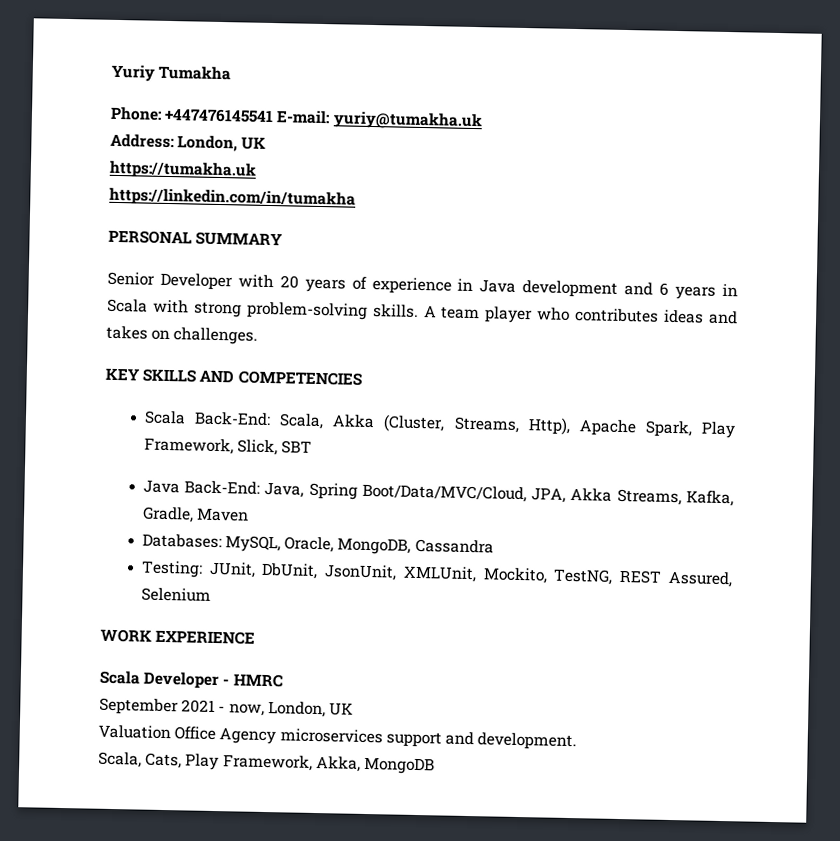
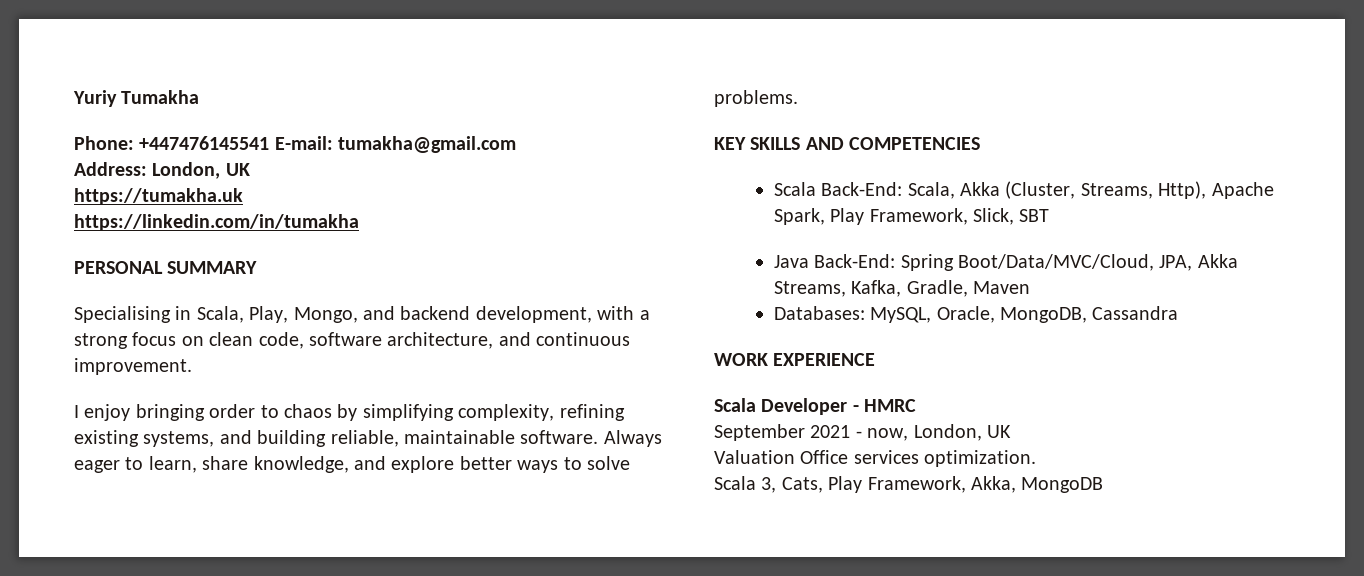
- Phone: +447476145541 E-mail: yuriy@tumakha.uk
+ Phone: +447476145541 E-mail: tumakha@gmail.com
- Senior Developer with 20 years of experience in Java development and 6 years in Scala with strong problem-solving skills. A team player who contributes ideas and takes on challenges.
+ Specialising in Scala, Play, Mongo, and backend development, with a strong focus on clean code, software architecture, and continuous improvement.
+ I enjoy bringing order to chaos by simplifying complexity, refining existing systems, and building reliable, maintainable software. Always eager to learn, share knowledge, and explore better ways to solve problems.
- Java Back-End: Java, Spring Boot/Data/MVC/Cloud, JPA, Akka Streams, Kafka, Gradle, Maven
+ Java Back-End: Spring Boot/Data/MVC/Cloud, JPA, Akka Streams, Kafka, Gradle, Maven
- Testing: JUnit, DbUnit, JsonUnit, XMLUnit, Mockito, TestNG, REST Assured, Selenium
- Valuation Office Agency microservices support and development.
- Scala, Cats, Play Framework, Akka, MongoDB
+ Valuation Office services optimization.
+ Scala 3, Cats, Play Framework, Akka, MongoDB

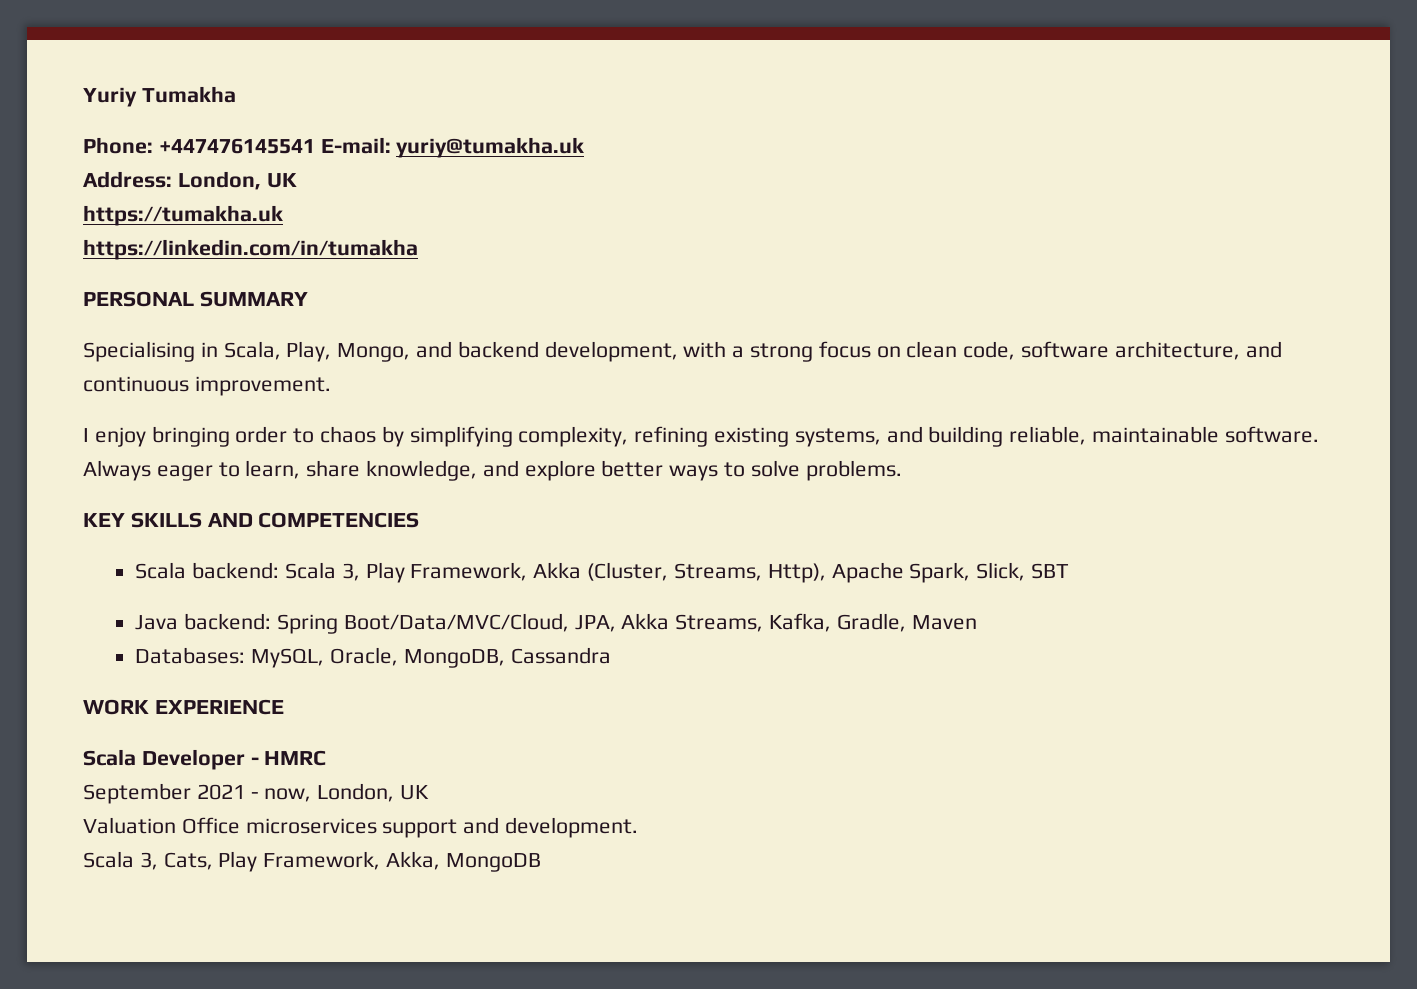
- Phone: +447476145541 E-mail: tumakha@gmail.com
+ Phone: +447476145541 E-mail: yuriy@tumakha.uk
- Scala Back-End: Scala, Akka (Cluster, Streams, Http), Apache Spark, Play Framework, Slick, SBT
+ Scala backend: Scala 3, Play Framework, Akka (Cluster, Streams, Http), Apache Spark, Slick, SBT
- Java Back-End: Spring Boot/Data/MVC/Cloud, JPA, Akka Streams, Kafka, Gradle, Maven
+ Java backend: Spring Boot/Data/MVC/Cloud, JPA, Akka Streams, Kafka, Gradle, Maven
- Valuation Office services optimization.
+ Valuation Office microservices support and development.

